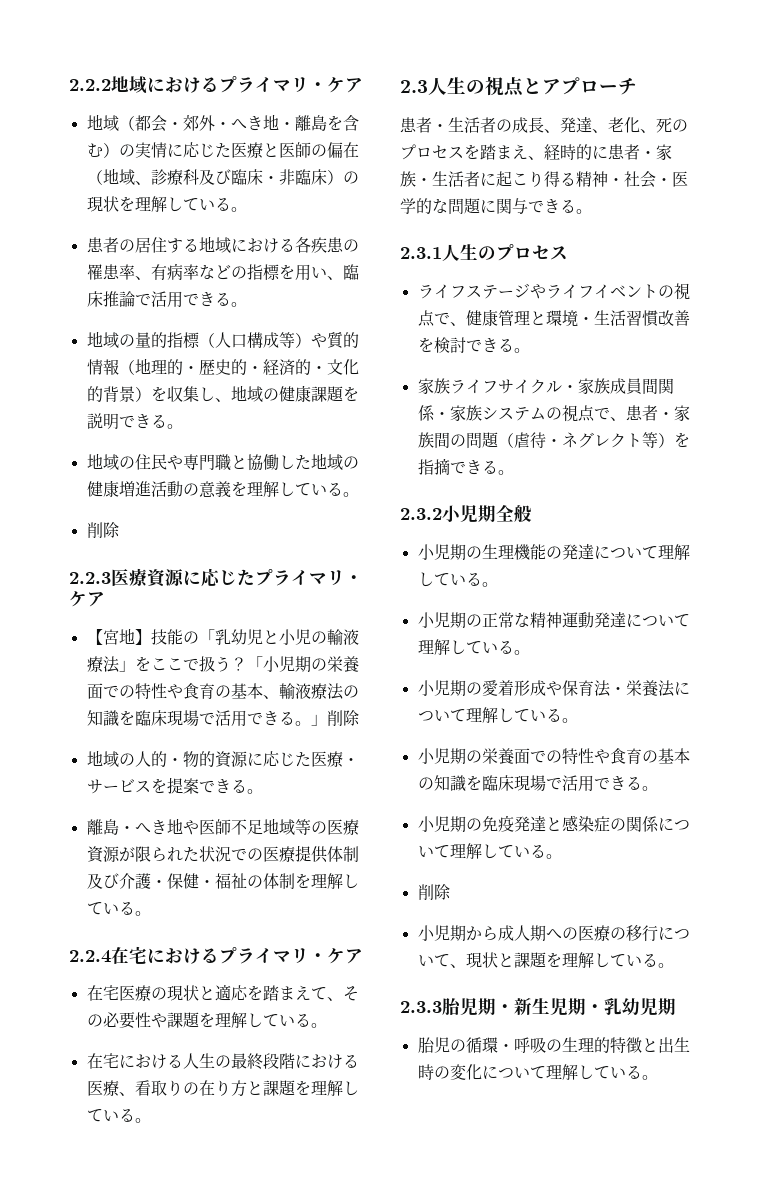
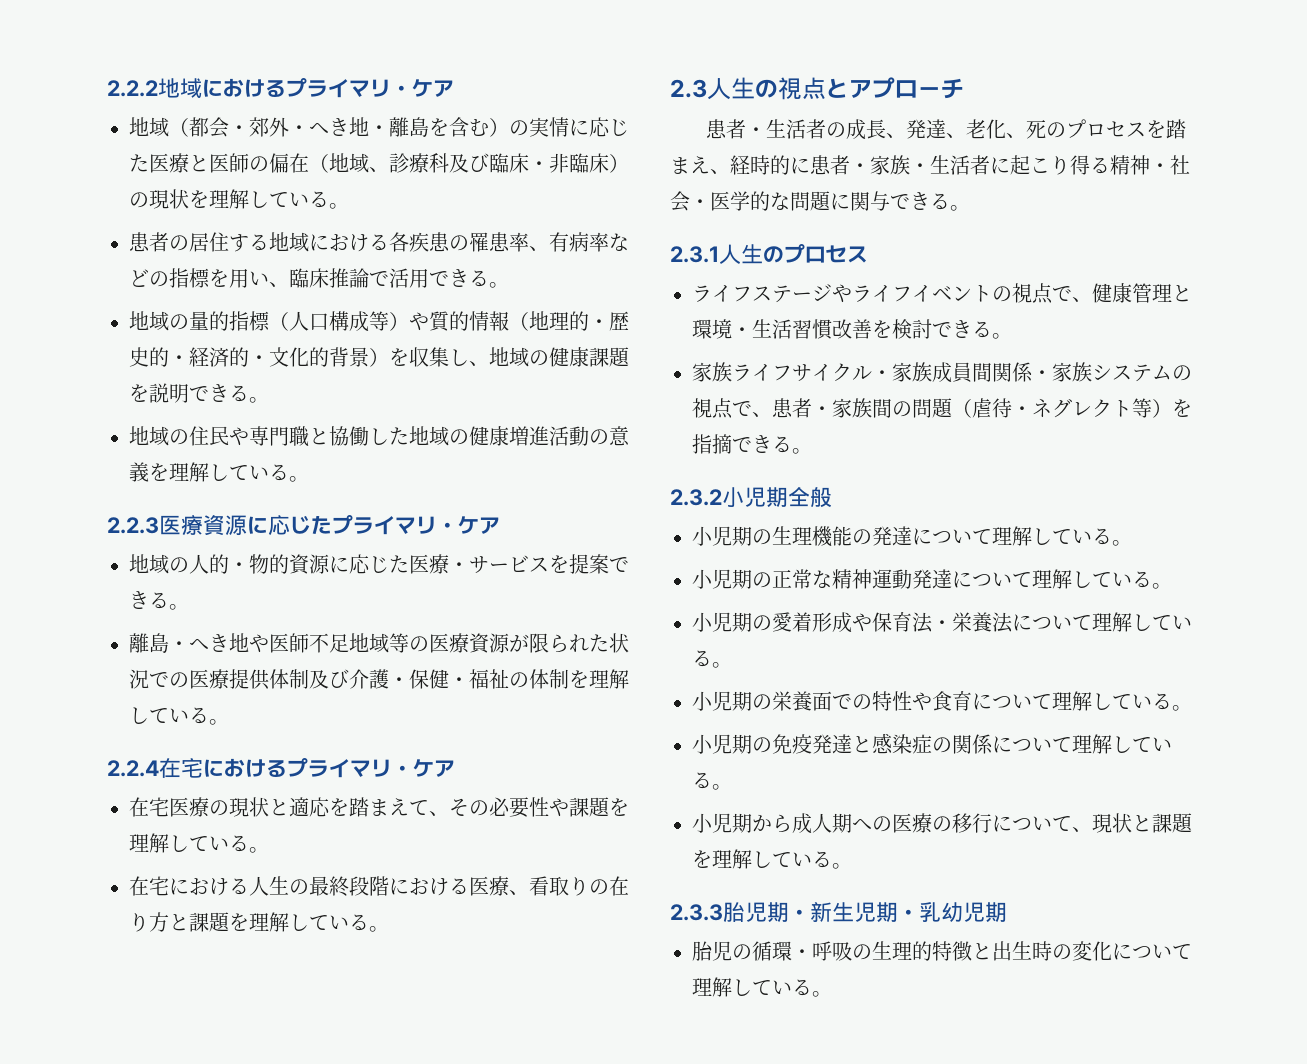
  地域の住民や専門職と協働した地域の健康増進活動の意義を理解している。
- 削除
- 【宮地】技能の「乳幼児と小児の輸液療法」をここで扱う？「小児期の栄養面での特性や食育の基本、輸液療法の知識を臨床現場で活用できる。」削除
- 小児期の栄養面での特性や食育の基本の知識を臨床現場で活用できる。
+ 小児期の栄養面での特性や食育について理解している。
  小児期の免疫発達と感染症の関係について理解している。
- 削除

